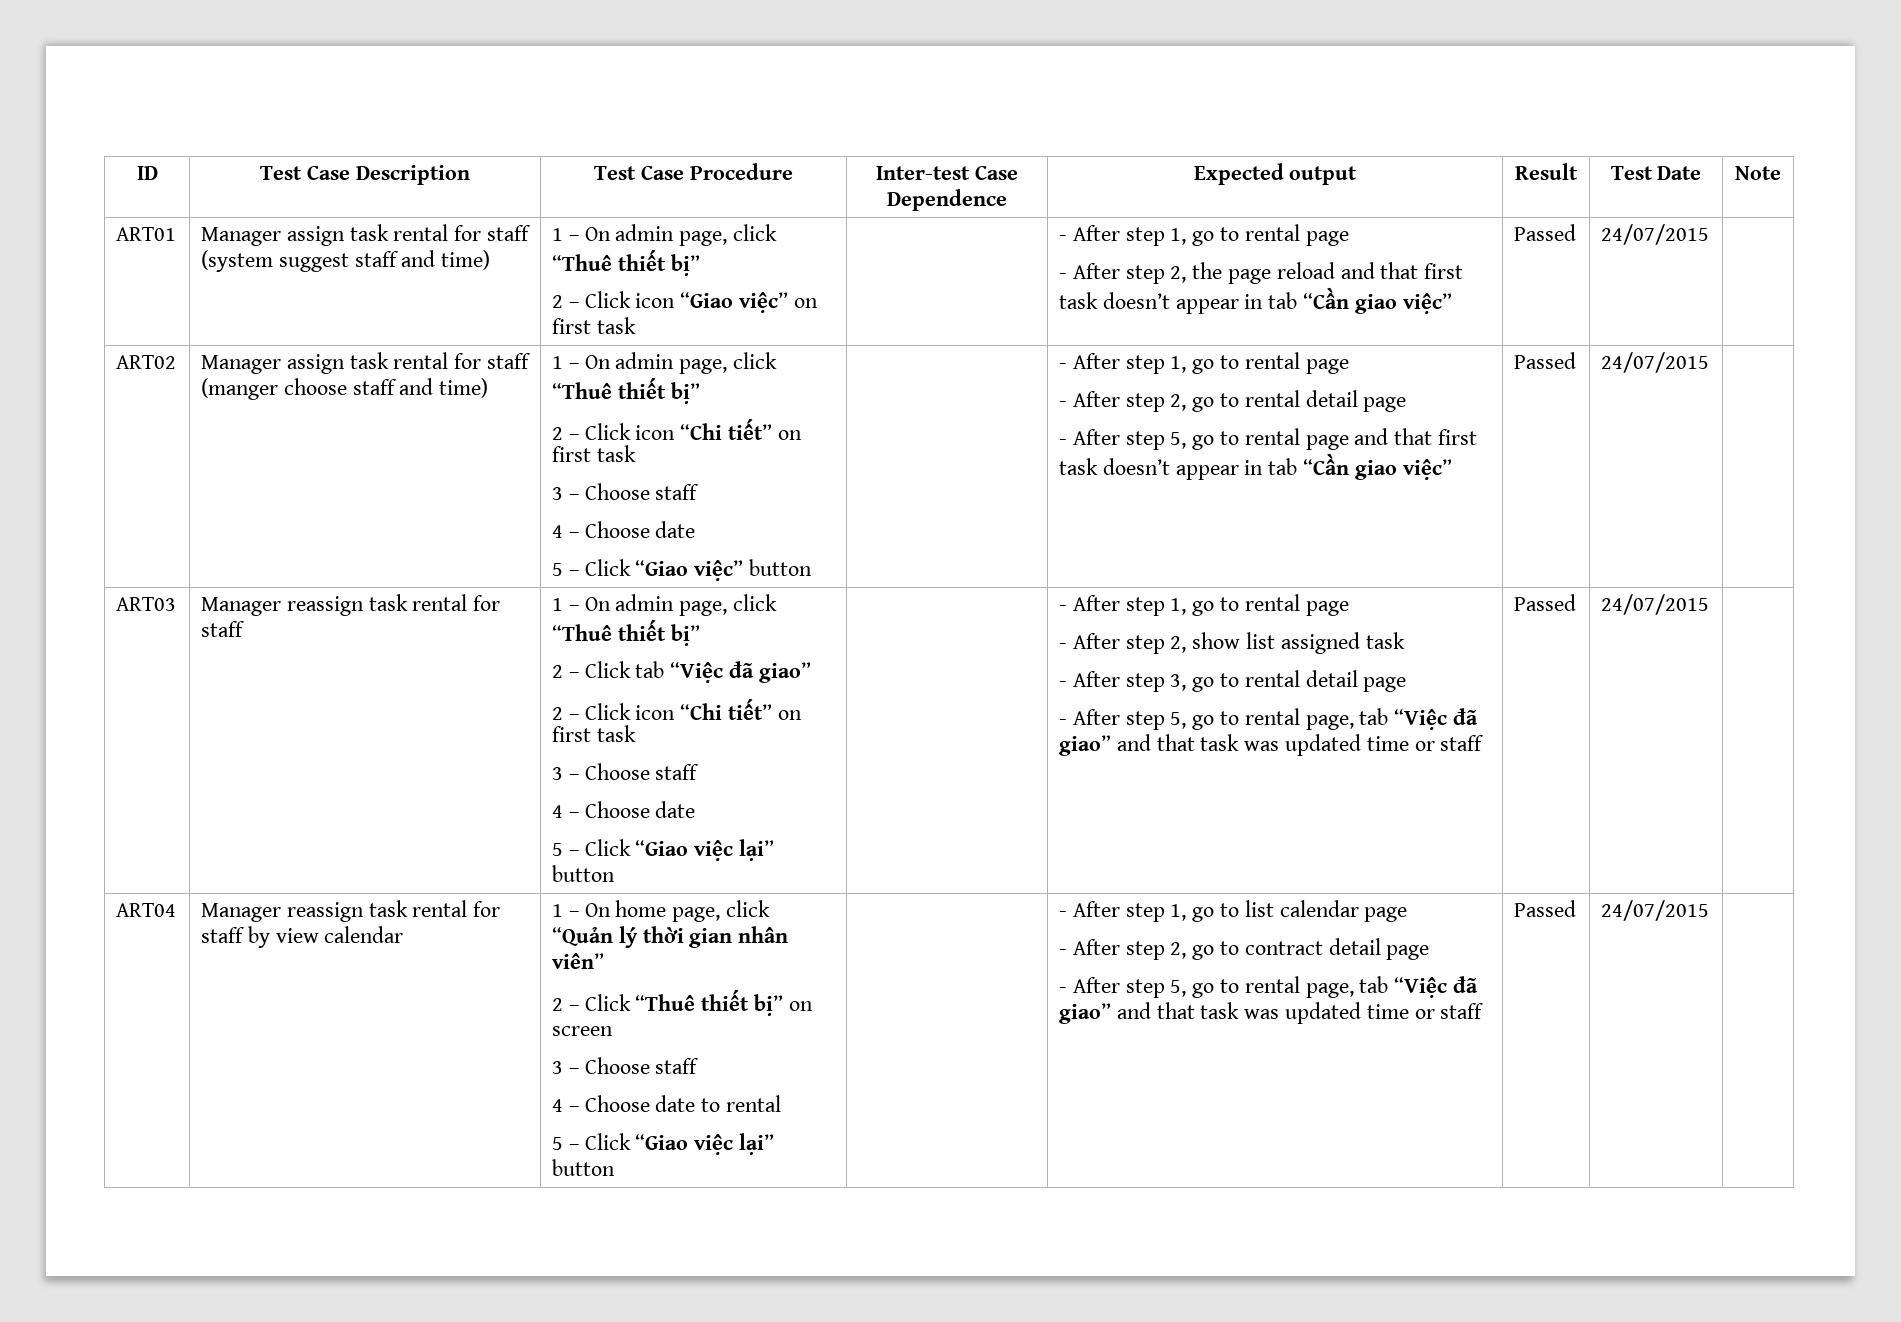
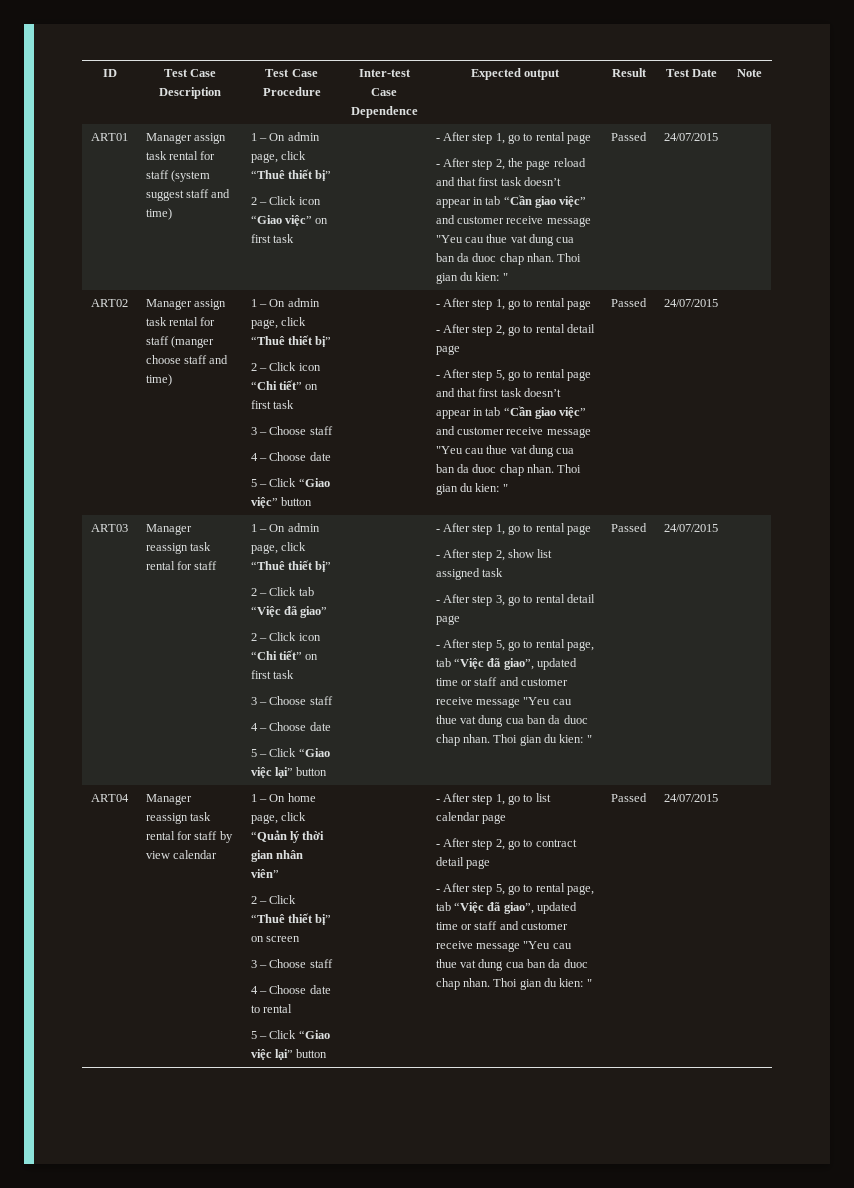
- - After step 2, the page reload and that first task doesn’t appear in tab “Cần giao việc”
+ - After step 2, the page reload and that first task doesn’t appear in tab “Cần giao việc” and customer receive message "Yeu cau thue vat dung cua ban da duoc chap nhan. Thoi gian du kien: "
- - After step 5, go to rental page and that first task doesn’t appear in tab “Cần giao việc”
+ - After step 5, go to rental page and that first task doesn’t appear in tab “Cần giao việc” and customer receive message "Yeu cau thue vat dung cua ban da duoc chap nhan. Thoi gian du kien: "
  - After step 3, go to rental detail page
- - After step 5, go to rental page, tab “Việc đã giao” and that task was updated time or staff
+ - After step 5, go to rental page, tab “Việc đã giao”, updated time or staff and customer receive message "Yeu cau thue vat dung cua ban da duoc chap nhan. Thoi gian du kien: "
  - After step 2, go to contract detail page
- - After step 5, go to rental page, tab “Việc đã giao” and that task was updated time or staff
+ - After step 5, go to rental page, tab “Việc đã giao”, updated time or staff and customer receive message "Yeu cau thue vat dung cua ban da duoc chap nhan. Thoi gian du kien: "

